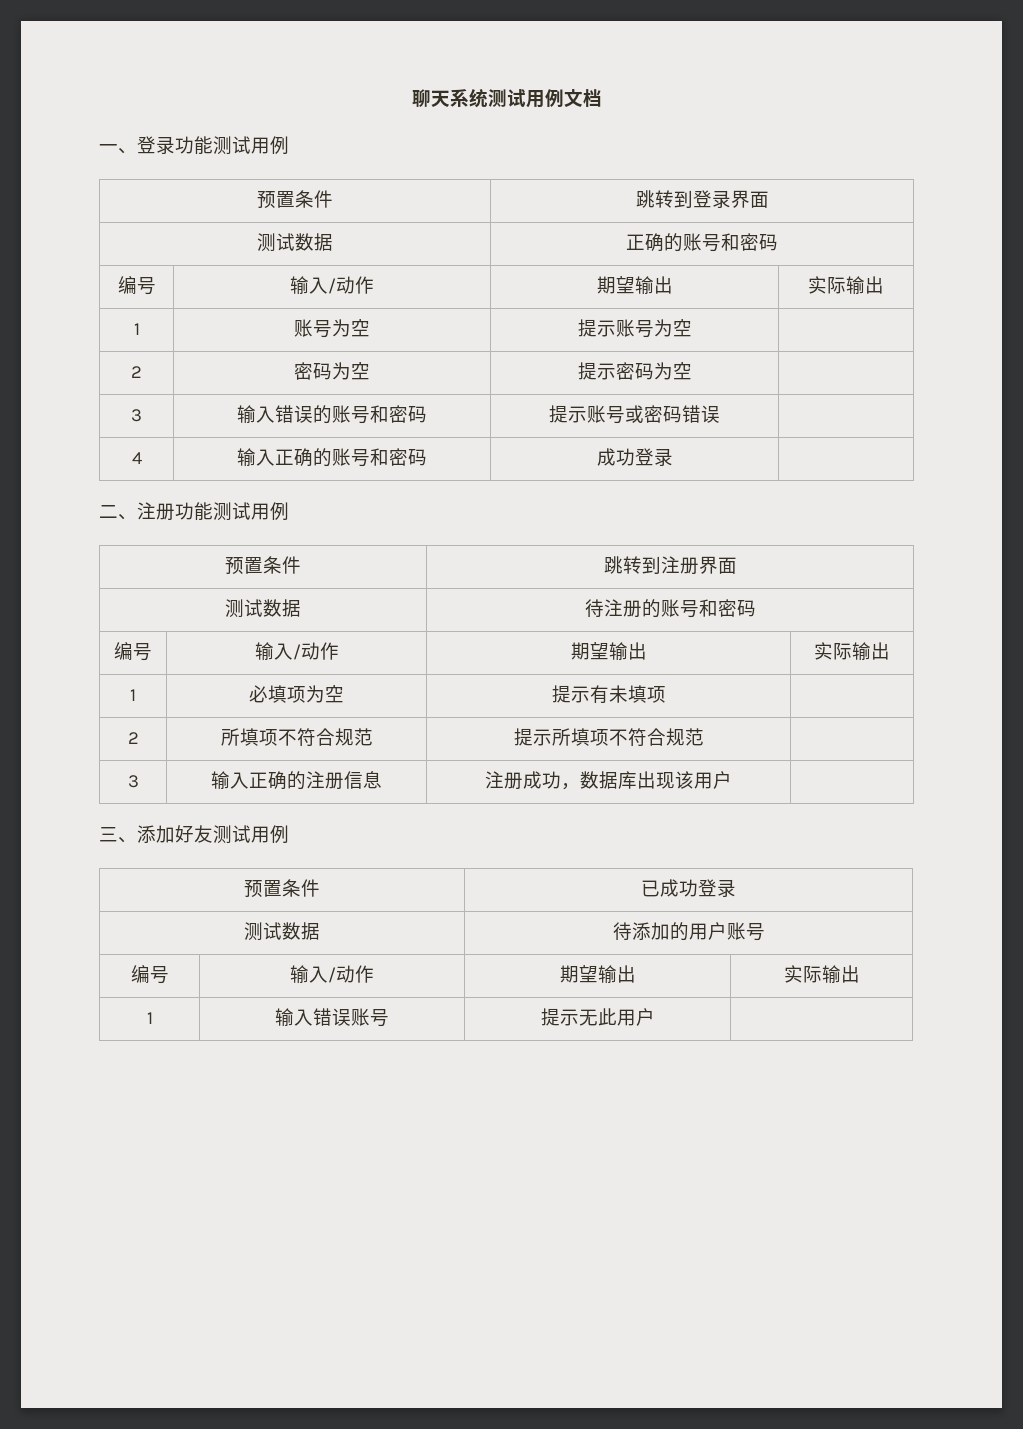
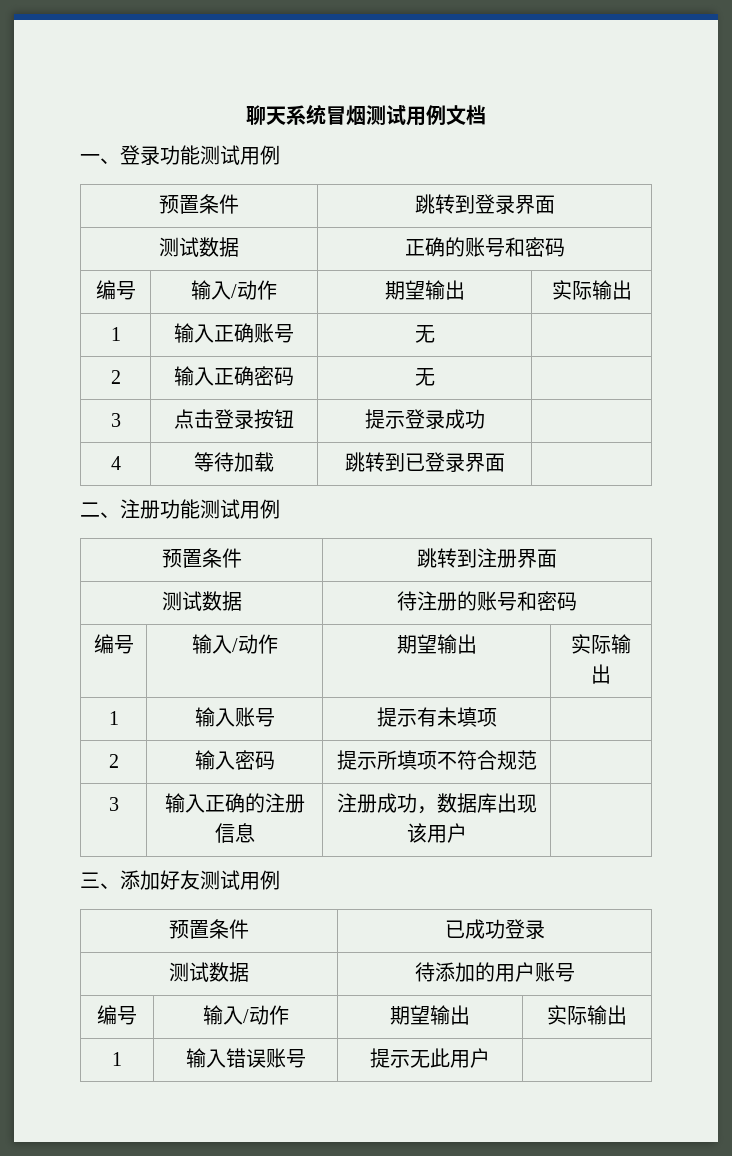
- 聊天系统测试用例文档
+ 聊天系统冒烟测试用例文档
- 1 | 账号为空 | 提示账号为空 |
- 2 | 密码为空 | 提示密码为空 |
- 3 | 输入错误的账号和密码 | 提示账号或密码错误 |
- 4 | 输入正确的账号和密码 | 成功登录 |
+ 1 | 输入正确账号 | 无 |
+ 2 | 输入正确密码 | 无 |
+ 3 | 点击登录按钮 | 提示登录成功 |
+ 4 | 等待加载 | 跳转到已登录界面 |
- 1 | 必填项为空 | 提示有未填项 |
+ 1 | 输入账号 | 提示有未填项 |
- 2 | 所填项不符合规范 | 提示所填项不符合规范 |
+ 2 | 输入密码 | 提示所填项不符合规范 |

